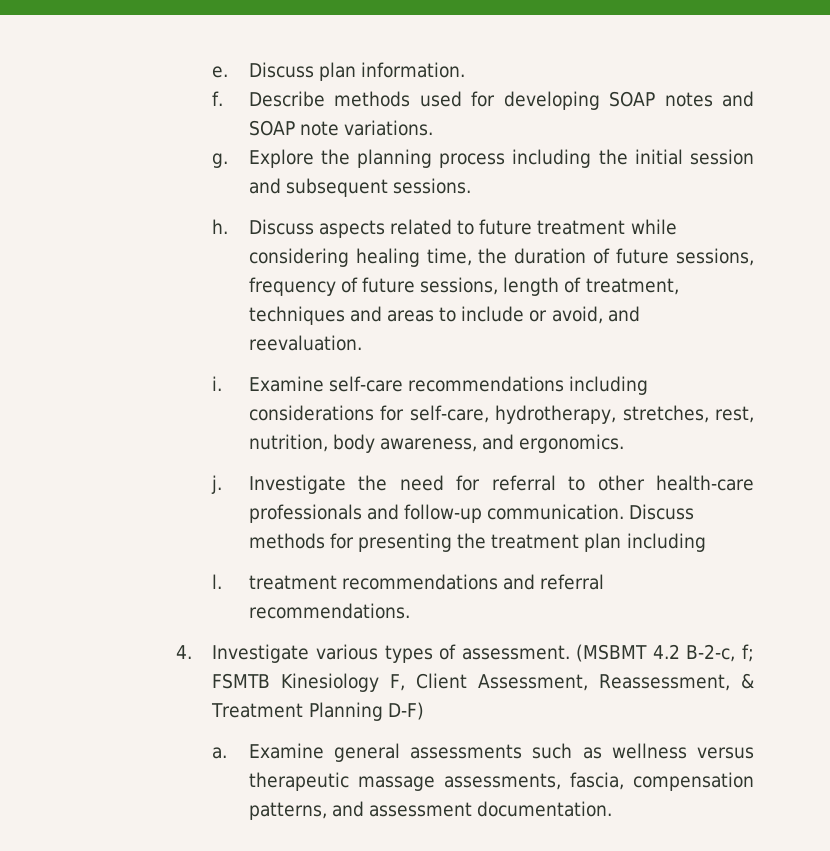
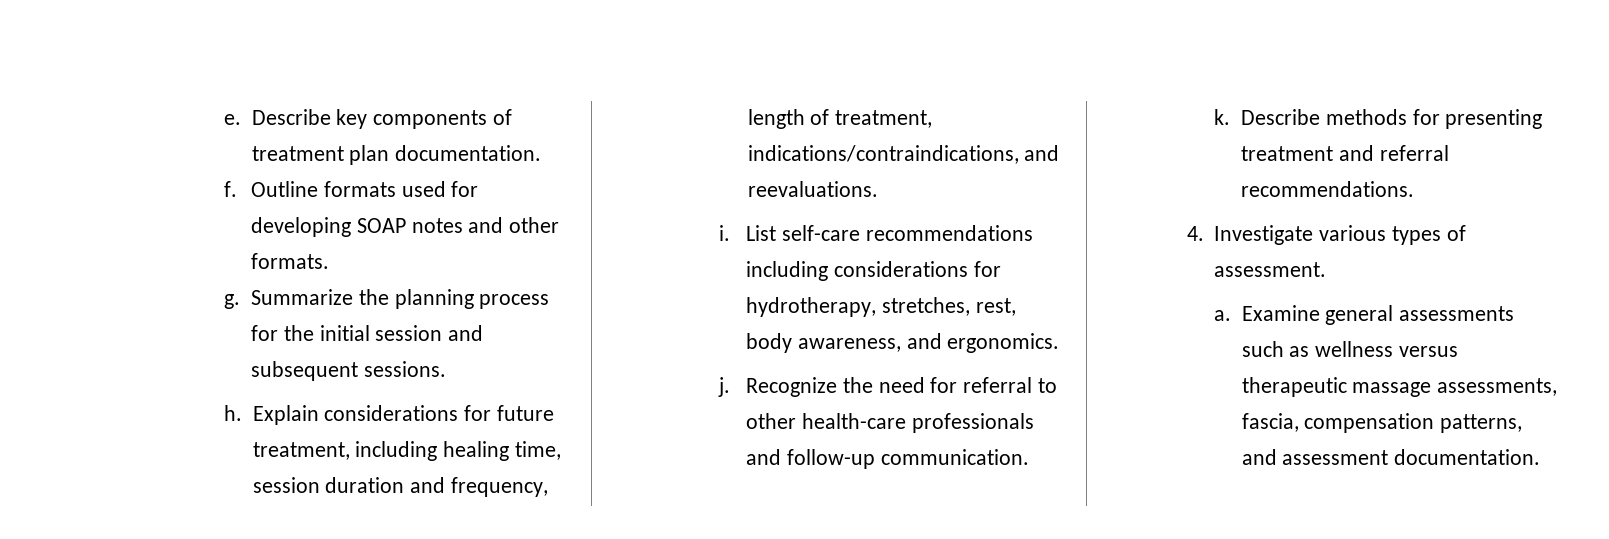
- Discuss plan information.
+ Describe key components of treatment plan documentation.
- Describe methods used for developing SOAP notes and SOAP note variations.
+ Outline formats used for developing SOAP notes and other formats.
- Explore the planning process including the initial session and subsequent sessions.
+ Summarize the planning process for the initial session and subsequent sessions.
- Discuss aspects related to future treatment while considering healing time, the duration of future sessions, frequency of future sessions, length of treatment, techniques and areas to include or avoid, and reevaluation.
+ Explain considerations for future treatment, including healing time, session duration and frequency, length of treatment, indications/contraindications, and reevaluations.
- Examine self-care recommendations including considerations for self-care, hydrotherapy, stretches, rest, nutrition, body awareness, and ergonomics.
+ List self-care recommendations including considerations for hydrotherapy, stretches, rest, body awareness, and ergonomics.
- Investigate the need for referral to other health-care professionals and follow-up communication. Discuss methods for presenting the treatment plan including
- l. treatment recommendations and referral recommendations.
+ Recognize the need for referral to other health-care professionals and follow-up communication.
+ k. Describe methods for presenting treatment and referral recommendations.
- (MSBMT 4.2 B-2-c, f; FSMTB Kinesiology F, Client Assessment, Reassessment, & Treatment Planning D-F)

